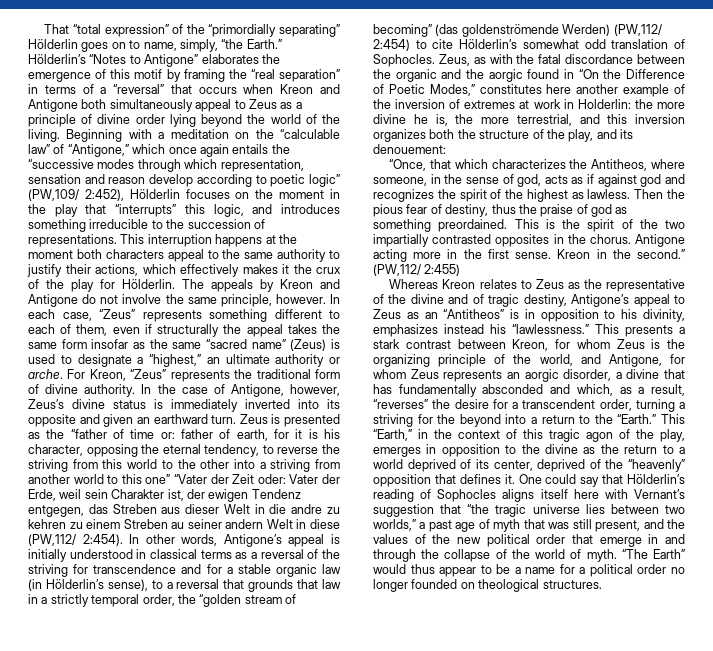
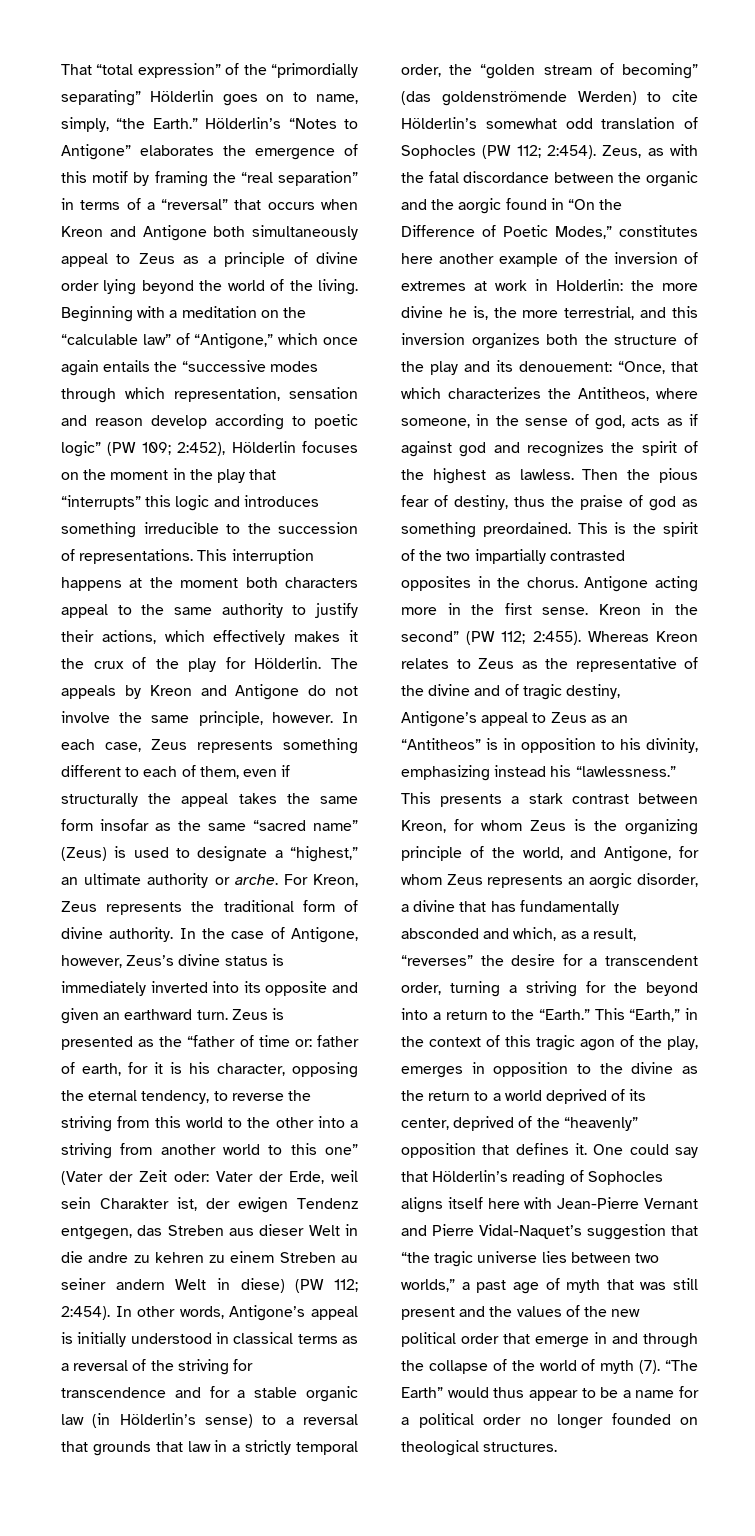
- Beginning with a meditation on the “calculable law” of “Antigone,” which once again entails the “successive modes through which representation, sensation and reason develop according to poetic logic” (PW,109/ 2:452), Hölderlin focuses on the moment in the play that “interrupts” this logic, and introduces something irreducible to the succession of representations.
+ Beginning with a meditation on the “calculable law” of “Antigone,” which once again entails the “successive modes through which representation, sensation and reason develop according to poetic logic” (PW 109; 2:452), Hölderlin focuses on the moment in the play that “interrupts” this logic and introduces something irreducible to the succession of representations.
- In each case, “Zeus” represents something different to each of them, even if structurally the appeal takes the same form insofar as the same “sacred name” (Zeus) is used to designate a “highest,” an ultimate authority or arche.
+ In each case, Zeus represents something different to each of them, even if structurally the appeal takes the same form insofar as the same “sacred name” (Zeus) is used to designate a “highest,” an ultimate authority or arche.
- For Kreon, “Zeus” represents the traditional form of divine authority.
+ For Kreon, Zeus represents the traditional form of divine authority.
- father of earth, for it is his character, opposing the eternal tendency, to reverse the striving from this world to the other into a striving from another world to this one” “Vater der Zeit oder:
+ father of earth, for it is his character, opposing the eternal tendency, to reverse the striving from this world to the other into a striving from another world to this one” (Vater der Zeit oder:
- Vater der Erde, weil sein Charakter ist, der ewigen Tendenz entgegen, das Streben aus dieser Welt in die andre zu kehren zu einem Streben au seiner andern Welt in diese (PW,112/ 2:454).
+ Vater der Erde, weil sein Charakter ist, der ewigen Tendenz entgegen, das Streben aus dieser Welt in die andre zu kehren zu einem Streben au seiner andern Welt in diese) (PW 112; 2:454).
- In other words, Antigone’s appeal is initially understood in classical terms as a reversal of the striving for transcendence and for a stable organic law (in Hölderlin’s sense), to a reversal that grounds that law in a strictly temporal order, the “golden stream of becoming” (das goldenströmende Werden) (PW,112/ 2:454) to cite Hölderlin’s somewhat odd translation of Sophocles.
+ In other words, Antigone’s appeal is initially understood in classical terms as a reversal of the striving for transcendence and for a stable organic law (in Hölderlin’s sense) to a reversal that grounds that law in a strictly temporal order, the “golden stream of becoming” (das goldenströmende Werden) to cite Hölderlin’s somewhat odd translation of Sophocles (PW 112; 2:454).
- the more divine he is, the more terrestrial, and this inversion organizes both the structure of the play, and its denouement:
- “Once, that which characterizes the Antitheos, where someone, in the sense of god, acts as if against god and recognizes the spirit of the highest as lawless.
+ the more divine he is, the more terrestrial, and this inversion organizes both the structure of the play and its denouement: “Once, that which characterizes the Antitheos, where someone, in the sense of god, acts as if against god and recognizes the spirit of the highest as lawless.
- Kreon in the second.” (PW,112/ 2:455)
- Whereas Kreon relates to Zeus as the representative of the divine and of tragic destiny, Antigone’s appeal to Zeus as an “Antitheos” is in opposition to his divinity, emphasizes instead his “lawlessness.”
+ Kreon in the second” (PW 112; 2:455). Whereas Kreon relates to Zeus as the representative of the divine and of tragic destiny, Antigone’s appeal to Zeus as an “Antitheos” is in opposition to his divinity, emphasizing instead his “lawlessness.”
- One could say that Hölderlin’s reading of Sophocles aligns itself here with Vernant’s suggestion that “the tragic universe lies between two worlds,” a past age of myth that was still present, and the values of the new political order that emerge in and through the collapse of the world of myth.
+ One could say that Hölderlin’s reading of Sophocles aligns itself here with Jean-Pierre Vernant and Pierre Vidal-Naquet’s suggestion that “the tragic universe lies between two worlds,” a past age of myth that was still present and the values of the new political order that emerge in and through the collapse of the world of myth (7).

